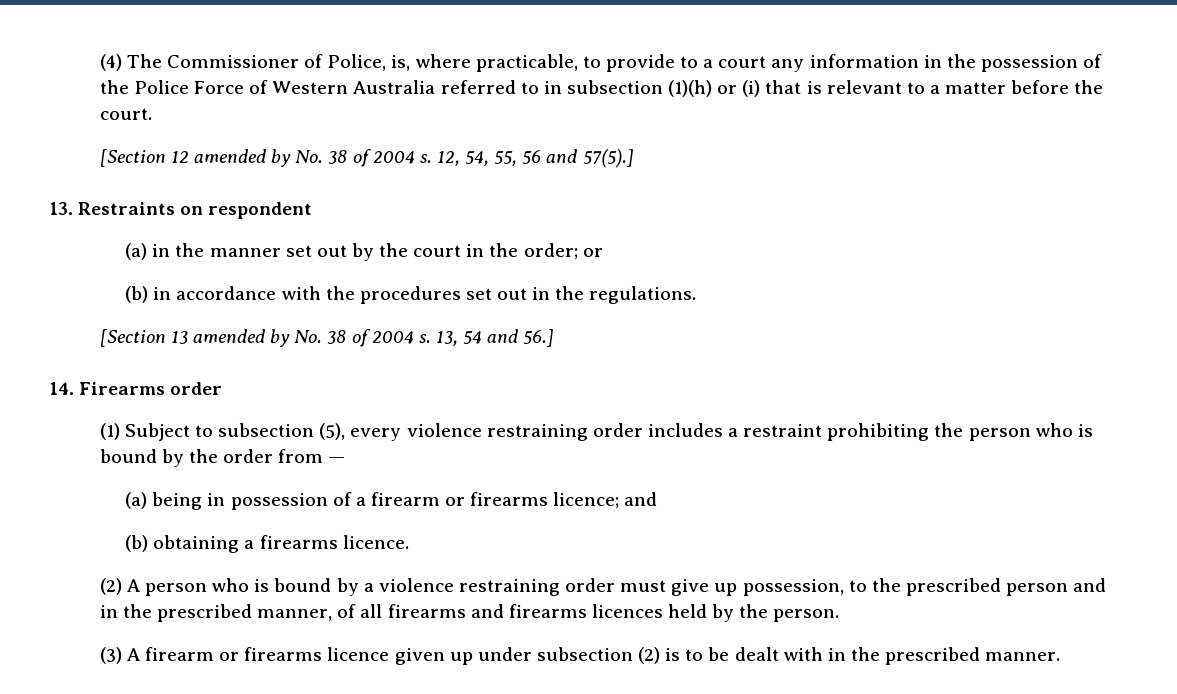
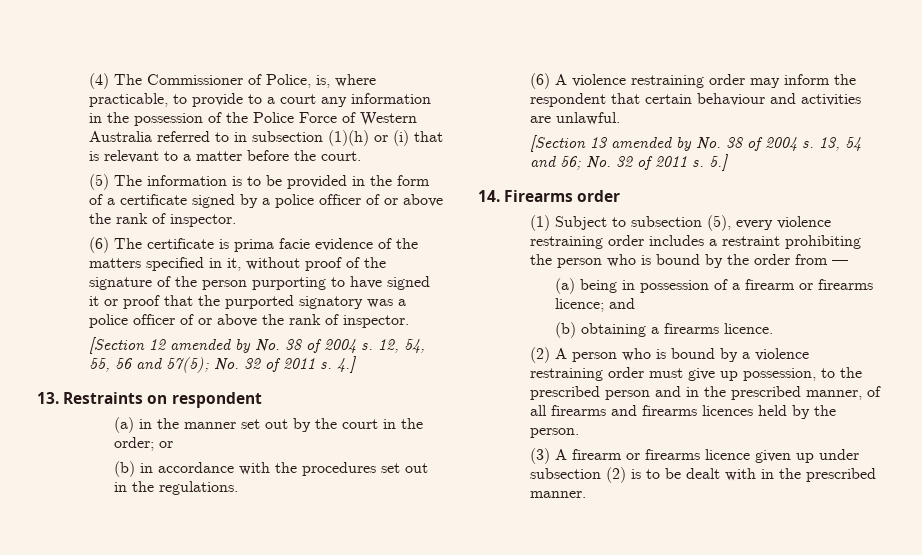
+ (5) The information is to be provided in the form of a certificate signed by a police officer of or above the rank of inspector.
+ (6) The certificate is prima facie evidence of the matters specified in it, without proof of the signature of the person purporting to have signed it or proof that the purported signatory was a police officer of or above the rank of inspector.
- 12, 54, 55, 56 and 57(5).]
+ 12, 54, 55, 56 and 57(5); No. 32 of 2011 s. 4.]
+ (6) A violence restraining order may inform the respondent that certain behaviour and activities are unlawful.
- 13, 54 and 56.]
+ 13, 54 and 56; No. 32 of 2011 s. 5.]

